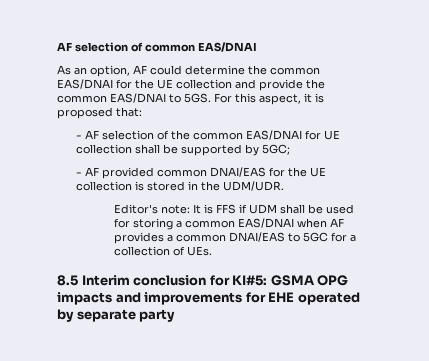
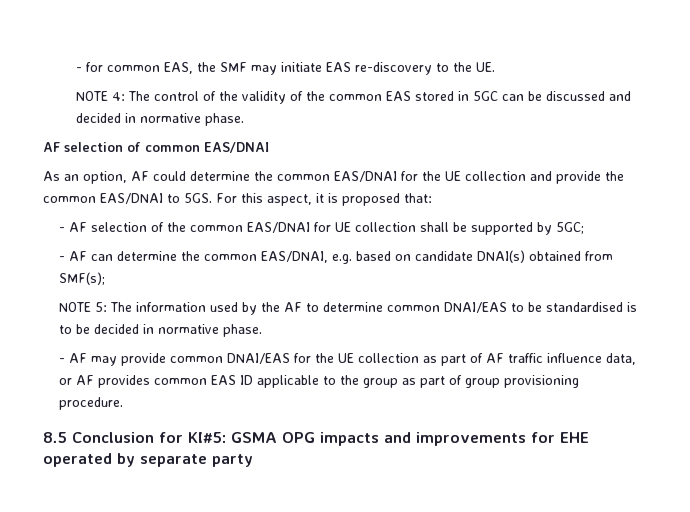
+ - for common EAS, the SMF may initiate EAS re-discovery to the UE.
+ NOTE 4: The control of the validity of the common EAS stored in 5GC can be discussed and decided in normative phase.
- - AF provided common DNAI/EAS for the UE collection is stored in the UDM/UDR.
- Editor's note: It is FFS if UDM shall be used for storing a common EAS/DNAI when AF provides a common DNAI/EAS to 5GC for a collection of UEs.
+ - AF can determine the common EAS/DNAI, e.g. based on candidate DNAI(s) obtained from SMF(s);
+ NOTE 5: The information used by the AF to determine common DNAI/EAS to be standardised is to be decided in normative phase.
+ - AF may provide common DNAI/EAS for the UE collection as part of AF traffic influence data, or AF provides common EAS ID applicable to the group as part of group provisioning procedure.
- 8.5 Interim conclusion for KI#5: GSMA OPG impacts and improvements for EHE operated by separate party
+ 8.5 Conclusion for KI#5: GSMA OPG impacts and improvements for EHE operated by separate party

